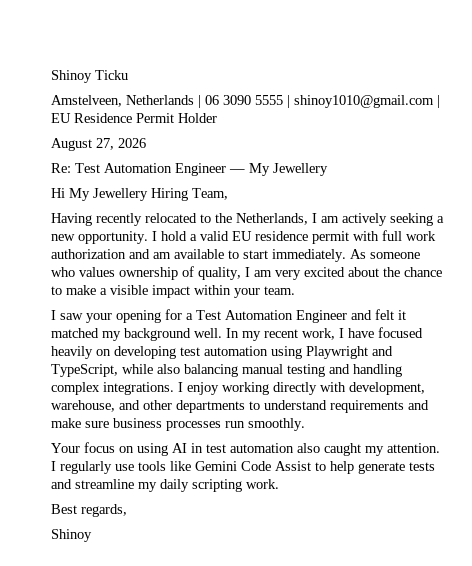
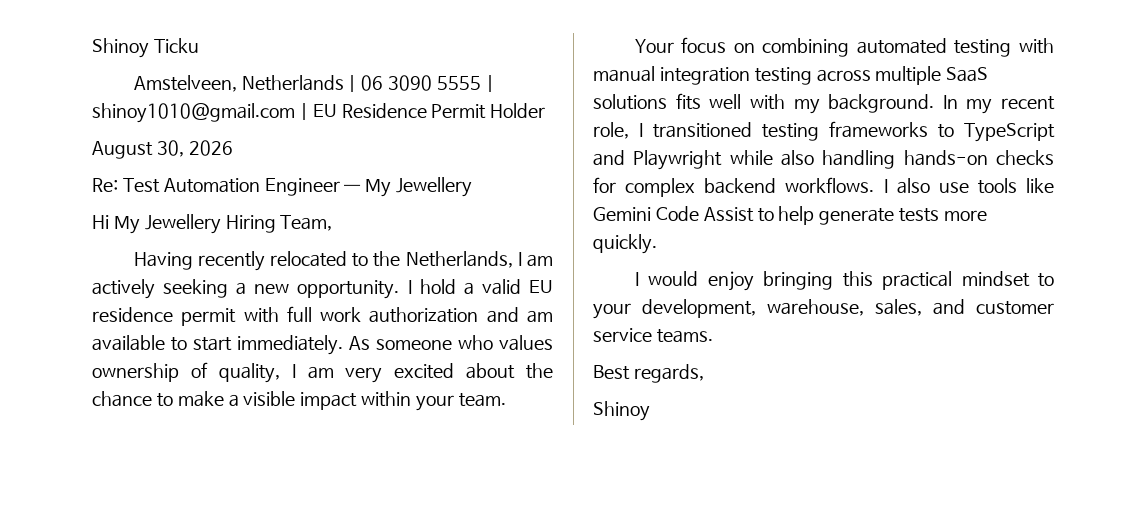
- August 27, 2026
+ August 30, 2026
- I saw your opening for a Test Automation Engineer and felt it matched my background well. In my recent work, I have focused heavily on developing test automation using Playwright and TypeScript, while also balancing manual testing and handling complex integrations. I enjoy working directly with development, warehouse, and other departments to understand requirements and make sure business processes run smoothly.
- Your focus on using AI in test automation also caught my attention. I regularly use tools like Gemini Code Assist to help generate tests and streamline my daily scripting work.
+ Your focus on combining automated testing with manual integration testing across multiple SaaS solutions fits well with my background. In my recent role, I transitioned testing frameworks to TypeScript and Playwright while also handling hands-on checks for complex backend workflows. I also use tools like Gemini Code Assist to help generate tests more quickly.
+ I would enjoy bringing this practical mindset to your development, warehouse, sales, and customer service teams.

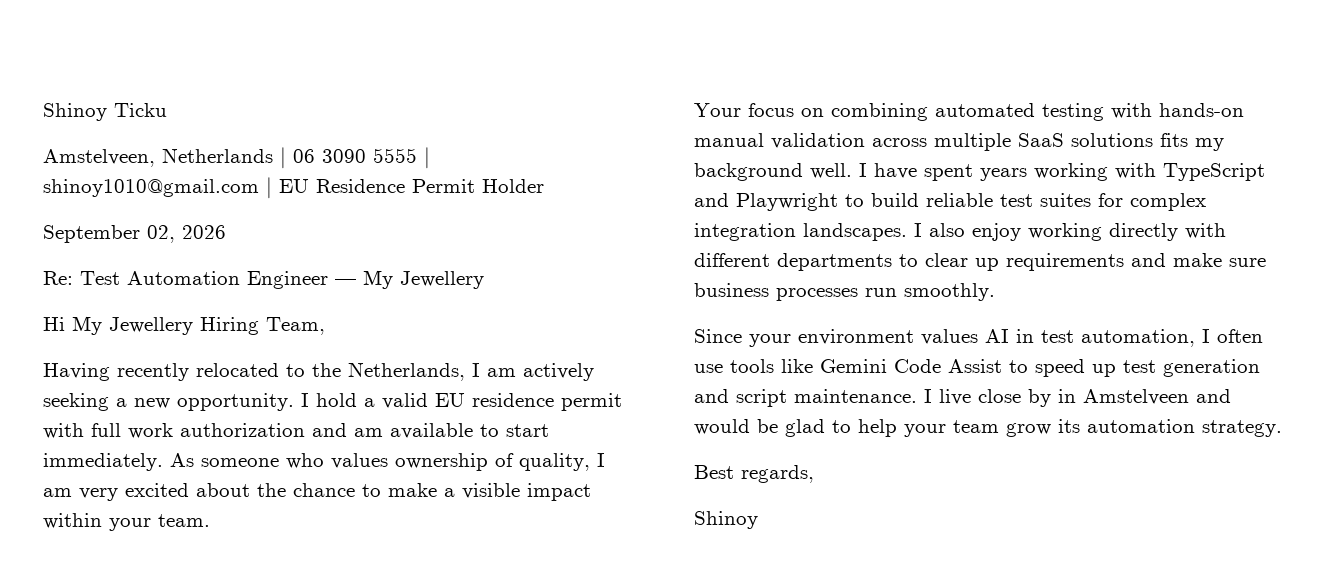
- August 30, 2026
+ September 02, 2026
- Your focus on combining automated testing with manual integration testing across multiple SaaS solutions fits well with my background. In my recent role, I transitioned testing frameworks to TypeScript and Playwright while also handling hands-on checks for complex backend workflows. I also use tools like Gemini Code Assist to help generate tests more quickly.
- I would enjoy bringing this practical mindset to your development, warehouse, sales, and customer service teams.
+ Your focus on combining automated testing with hands-on manual validation across multiple SaaS solutions fits my background well. I have spent years working with TypeScript and Playwright to build reliable test suites for complex integration landscapes. I also enjoy working directly with different departments to clear up requirements and make sure business processes run smoothly.
+ Since your environment values AI in test automation, I often use tools like Gemini Code Assist to speed up test generation and script maintenance. I live close by in Amstelveen and would be glad to help your team grow its automation strategy.

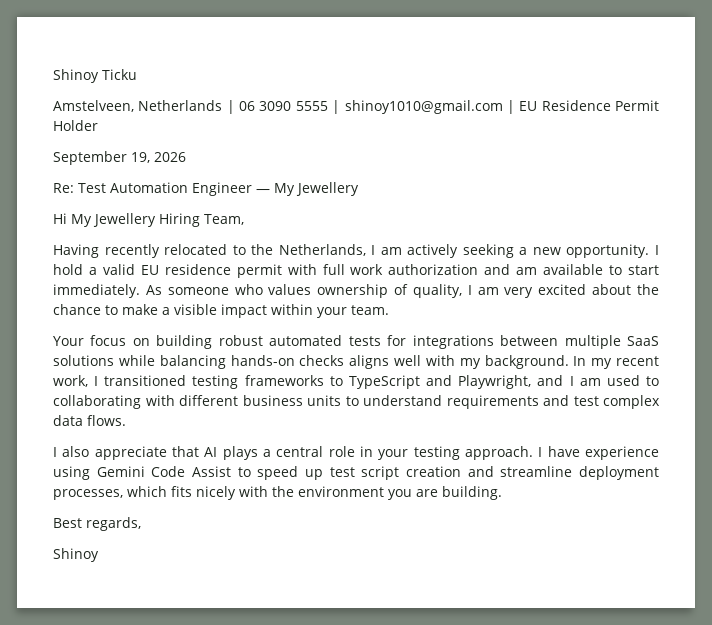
- September 02, 2026
+ September 19, 2026
- Your focus on combining automated testing with hands-on manual validation across multiple SaaS solutions fits my background well. I have spent years working with TypeScript and Playwright to build reliable test suites for complex integration landscapes. I also enjoy working directly with different departments to clear up requirements and make sure business processes run smoothly.
- Since your environment values AI in test automation, I often use tools like Gemini Code Assist to speed up test generation and script maintenance. I live close by in Amstelveen and would be glad to help your team grow its automation strategy.
+ Your focus on building robust automated tests for integrations between multiple SaaS solutions while balancing hands-on checks aligns well with my background. In my recent work, I transitioned testing frameworks to TypeScript and Playwright, and I am used to collaborating with different business units to understand requirements and test complex data flows.
+ I also appreciate that AI plays a central role in your testing approach. I have experience using Gemini Code Assist to speed up test script creation and streamline deployment processes, which fits nicely with the environment you are building.

